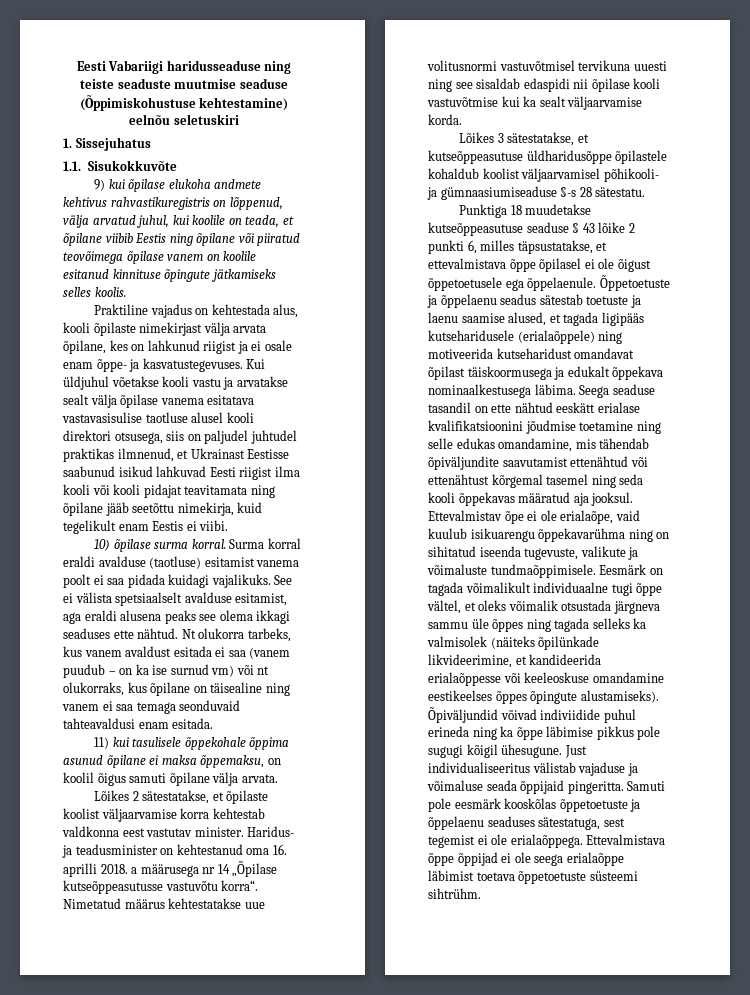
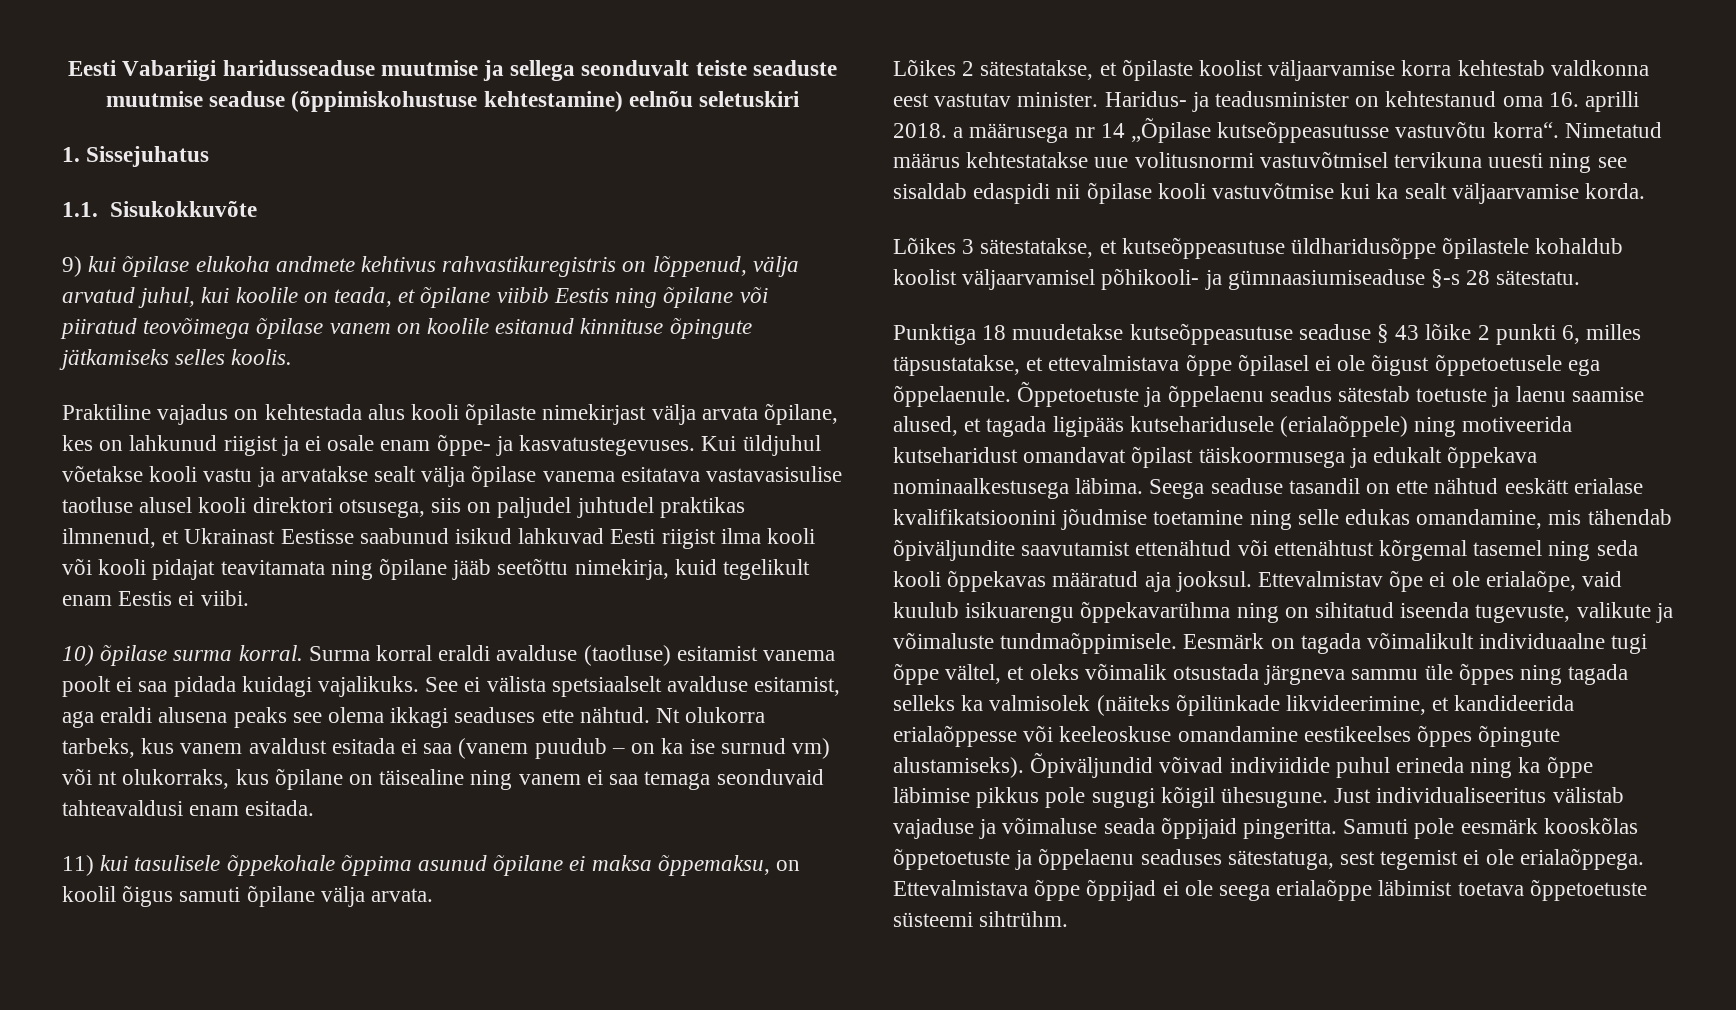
- Eesti Vabariigi haridusseaduse ning teiste seaduste muutmise seaduse (Õppimiskohustuse kehtestamine) eelnõu seletuskiri
+ Eesti Vabariigi haridusseaduse muutmise ja sellega seonduvalt teiste seaduste muutmise seaduse (õppimiskohustuse kehtestamine) eelnõu seletuskiri
- Praktiline vajadus on kehtestada alus, kooli õpilaste nimekirjast välja arvata õpilane, kes on lahkunud riigist ja ei osale enam õppe- ja kasvatustegevuses.
+ Praktiline vajadus on kehtestada alus kooli õpilaste nimekirjast välja arvata õpilane, kes on lahkunud riigist ja ei osale enam õppe- ja kasvatustegevuses.

